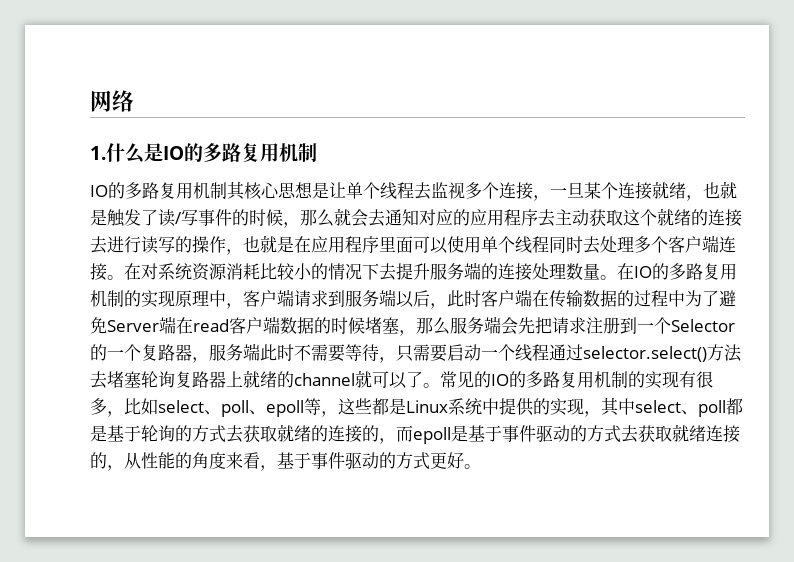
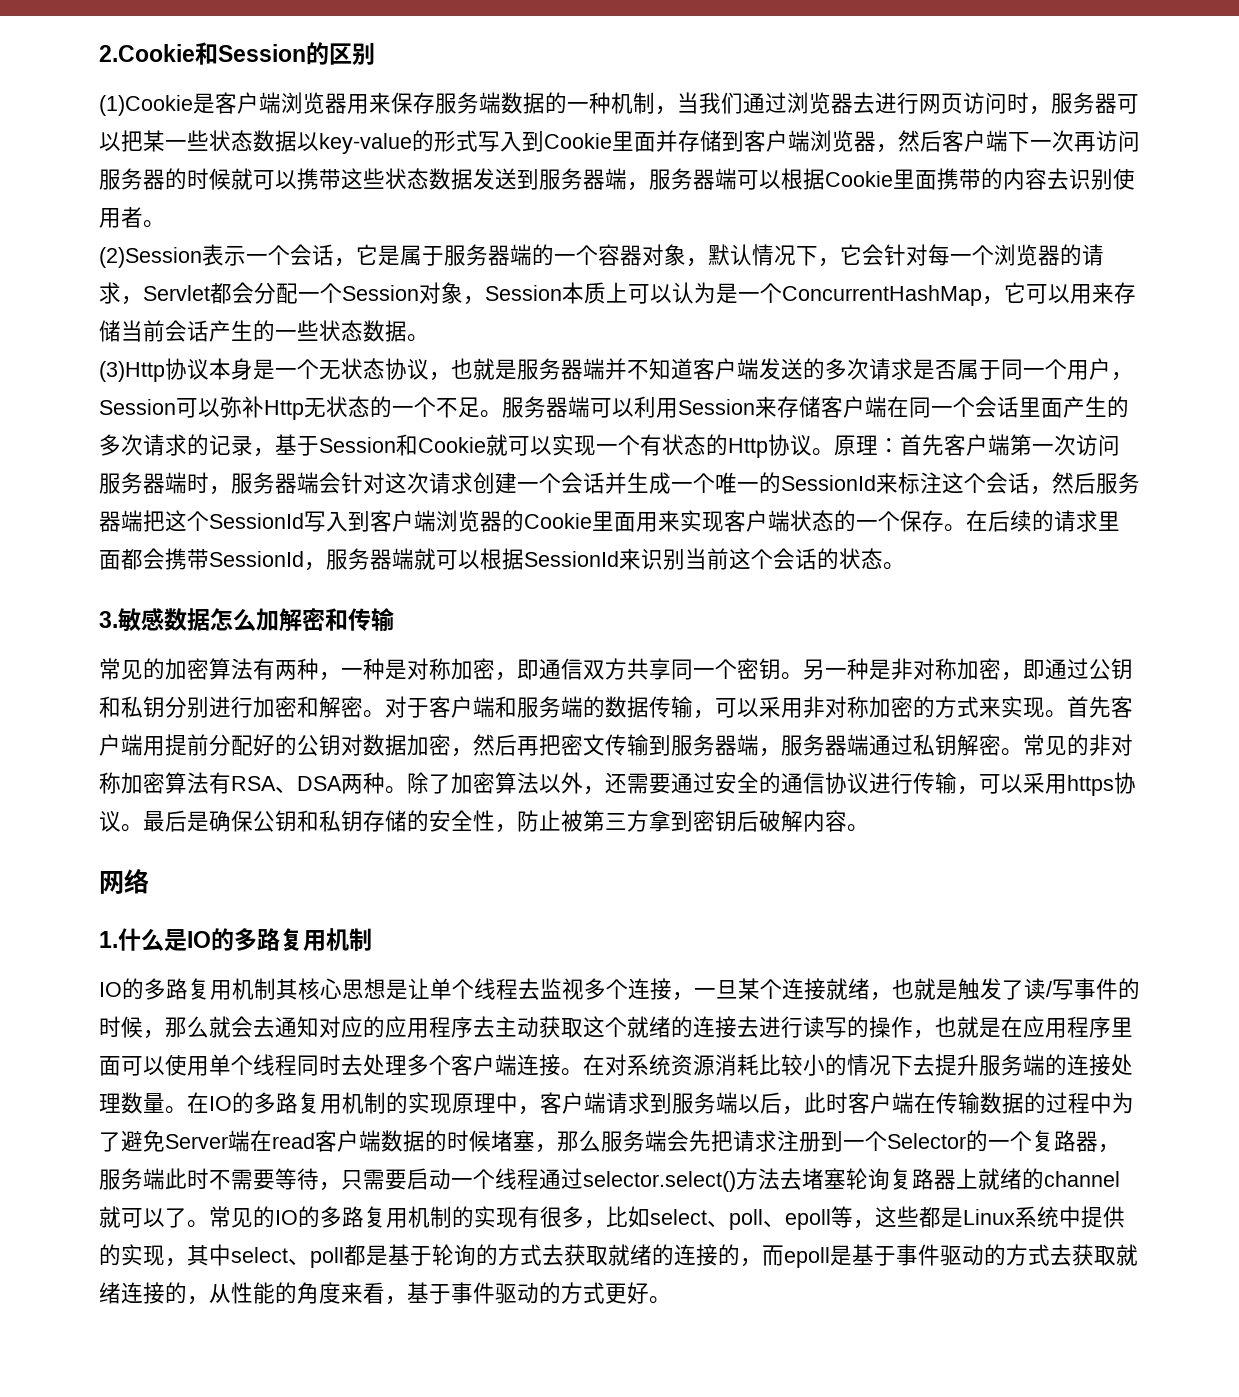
+ 2.Cookie和Session的区别
+ (1)Cookie是客户端浏览器用来保存服务端数据的一种机制，当我们通过浏览器去进行网页访问时，服务器可以把某一些状态数据以key-value的形式写入到Cookie里面并存储到客户端浏览器，然后客户端下一次再访问服务器的时候就可以携带这些状态数据发送到服务器端，服务器端可以根据Cookie里面携带的内容去识别使用者。
+ (2)Session表示一个会话，它是属于服务器端的一个容器对象，默认情况下，它会针对每一个浏览器的请求，Servlet都会分配一个Session对象，Session本质上可以认为是一个ConcurrentHashMap，它可以用来存储当前会话产生的一些状态数据。
+ (3)Http协议本身是一个无状态协议，也就是服务器端并不知道客户端发送的多次请求是否属于同一个用户，Session可以弥补Http无状态的一个不足。服务器端可以利用Session来存储客户端在同一个会话里面产生的多次请求的记录，基于Session和Cookie就可以实现一个有状态的Http协议。原理：首先客户端第一次访问服务器端时，服务器端会针对这次请求创建一个会话并生成一个唯一的SessionId来标注这个会话，然后服务器端把这个SessionId写入到客户端浏览器的Cookie里面用来实现客户端状态的一个保存。在后续的请求里面都会携带SessionId，服务器端就可以根据SessionId来识别当前这个会话的状态。
+ 3.敏感数据怎么加解密和传输
+ 常见的加密算法有两种，一种是对称加密，即通信双方共享同一个密钥。另一种是非对称加密，即通过公钥和私钥分别进行加密和解密。对于客户端和服务端的数据传输，可以采用非对称加密的方式来实现。首先客户端用提前分配好的公钥对数据加密，然后再把密文传输到服务器端，服务器端通过私钥解密。常见的非对称加密算法有RSA、DSA两种。除了加密算法以外，还需要通过安全的通信协议进行传输，可以采用https协议。最后是确保公钥和私钥存储的安全性，防止被第三方拿到密钥后破解内容。

